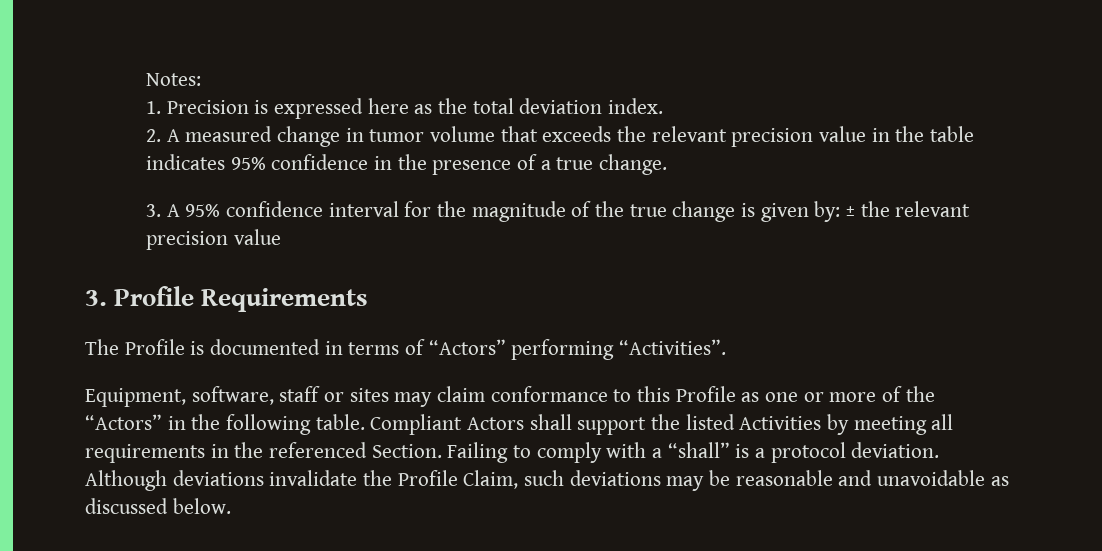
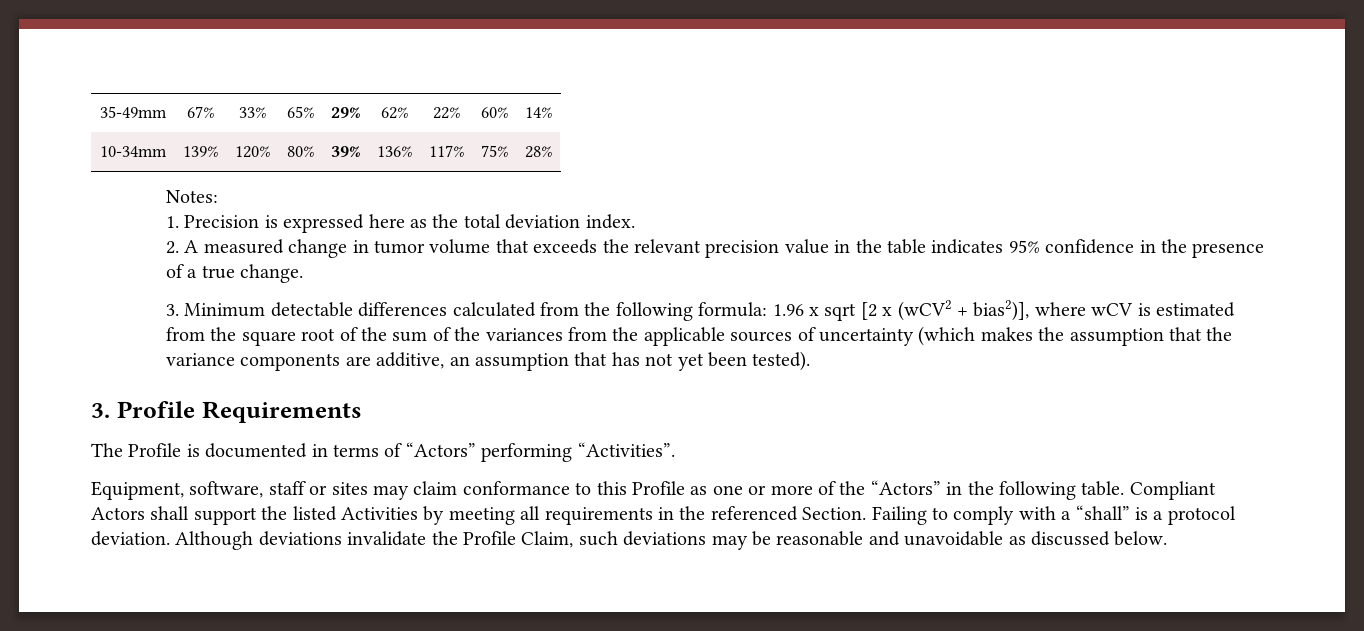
+ 35-49mm | 67% | 33% | 65% | 29% | 62% | 22% | 60% | 14%
+ 10-34mm | 139% | 120% | 80% | 39% | 136% | 117% | 75% | 28%
- 3. A 95% confidence interval for the magnitude of the true change is given by: ± the relevant precision value
+ 3. Minimum detectable differences calculated from the following formula: 1.96 x sqrt [2 x (wCV2 + bias2)], where wCV is estimated from the square root of the sum of the variances from the applicable sources of uncertainty (which makes the assumption that the variance components are additive, an assumption that has not yet been tested).

